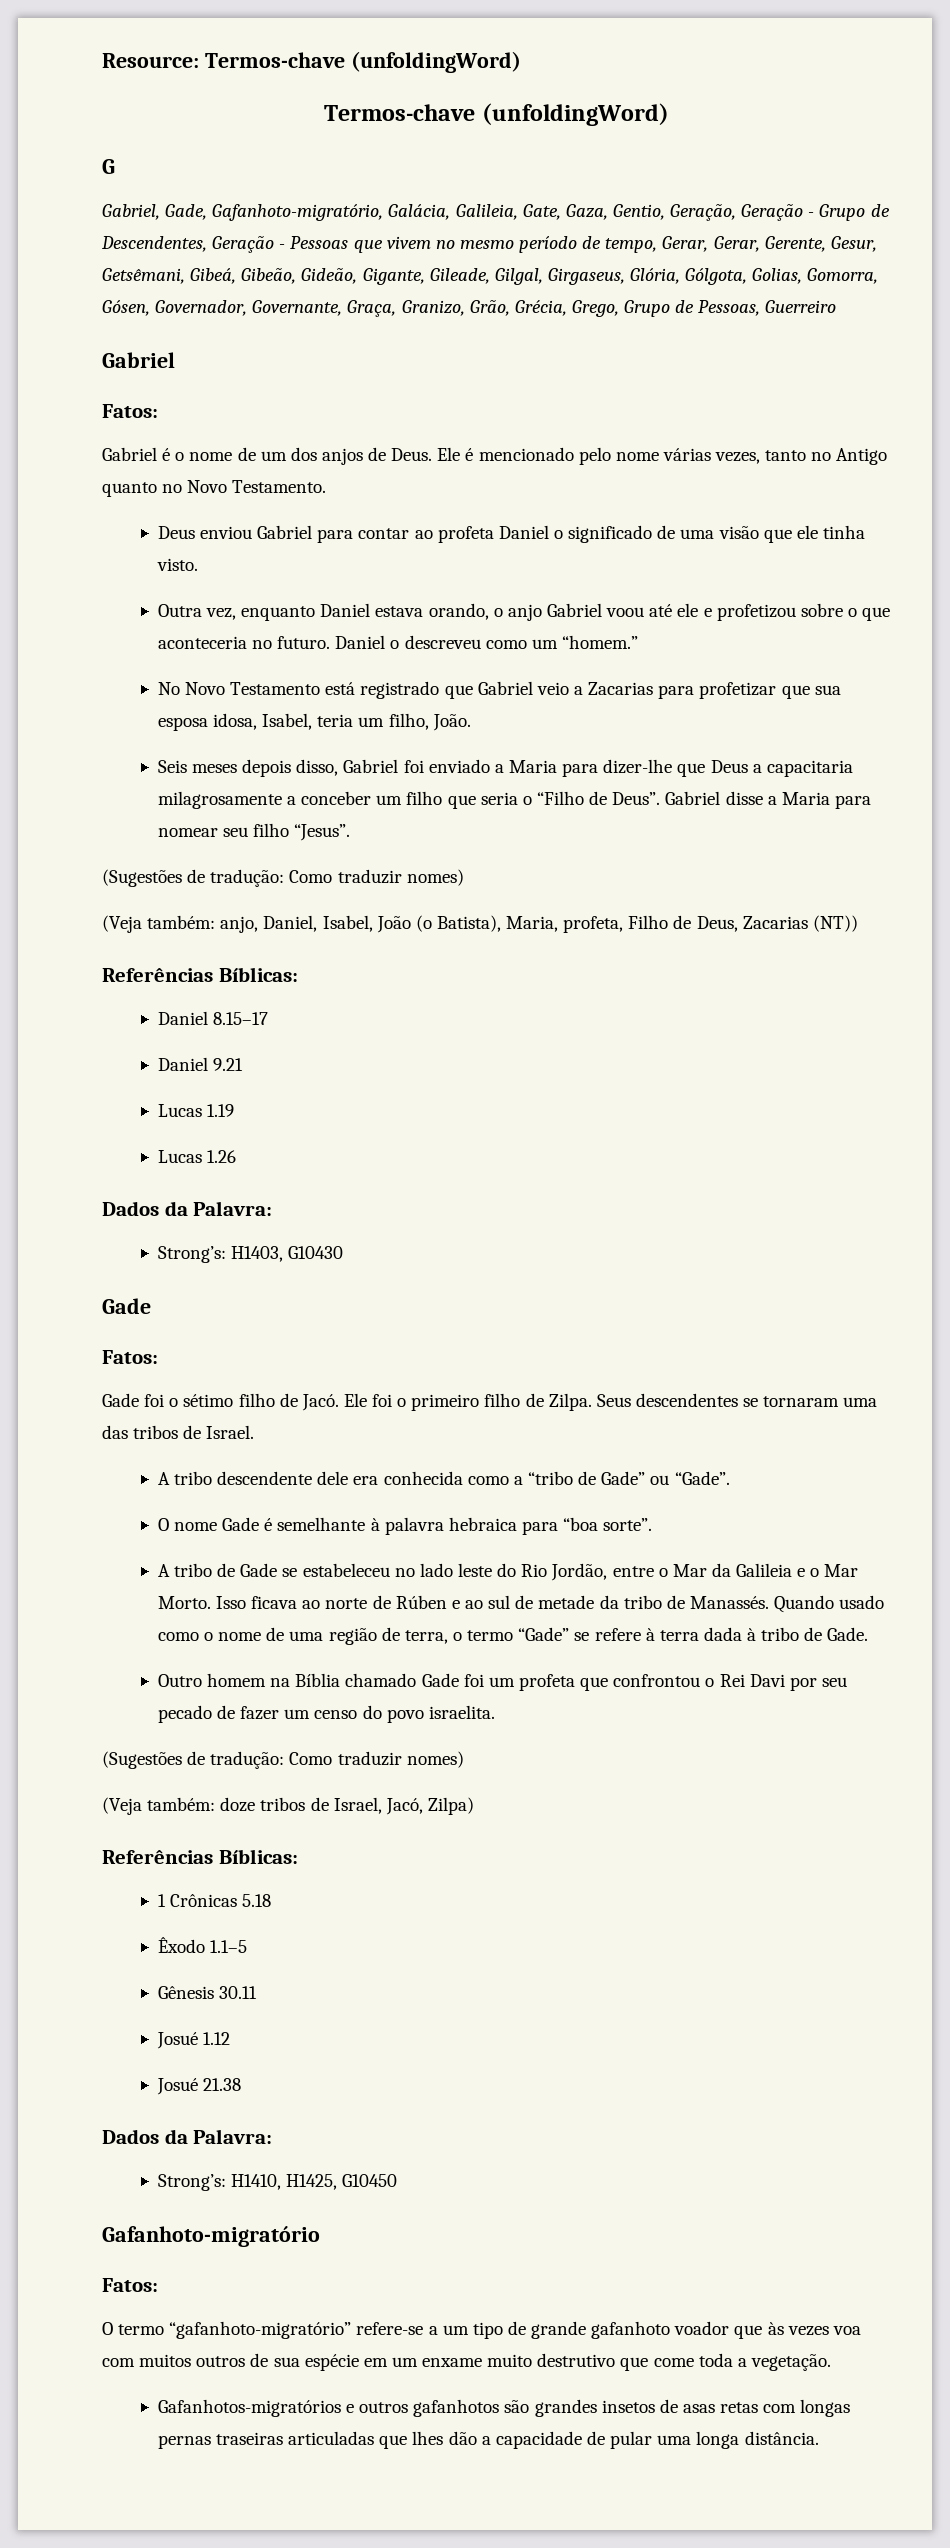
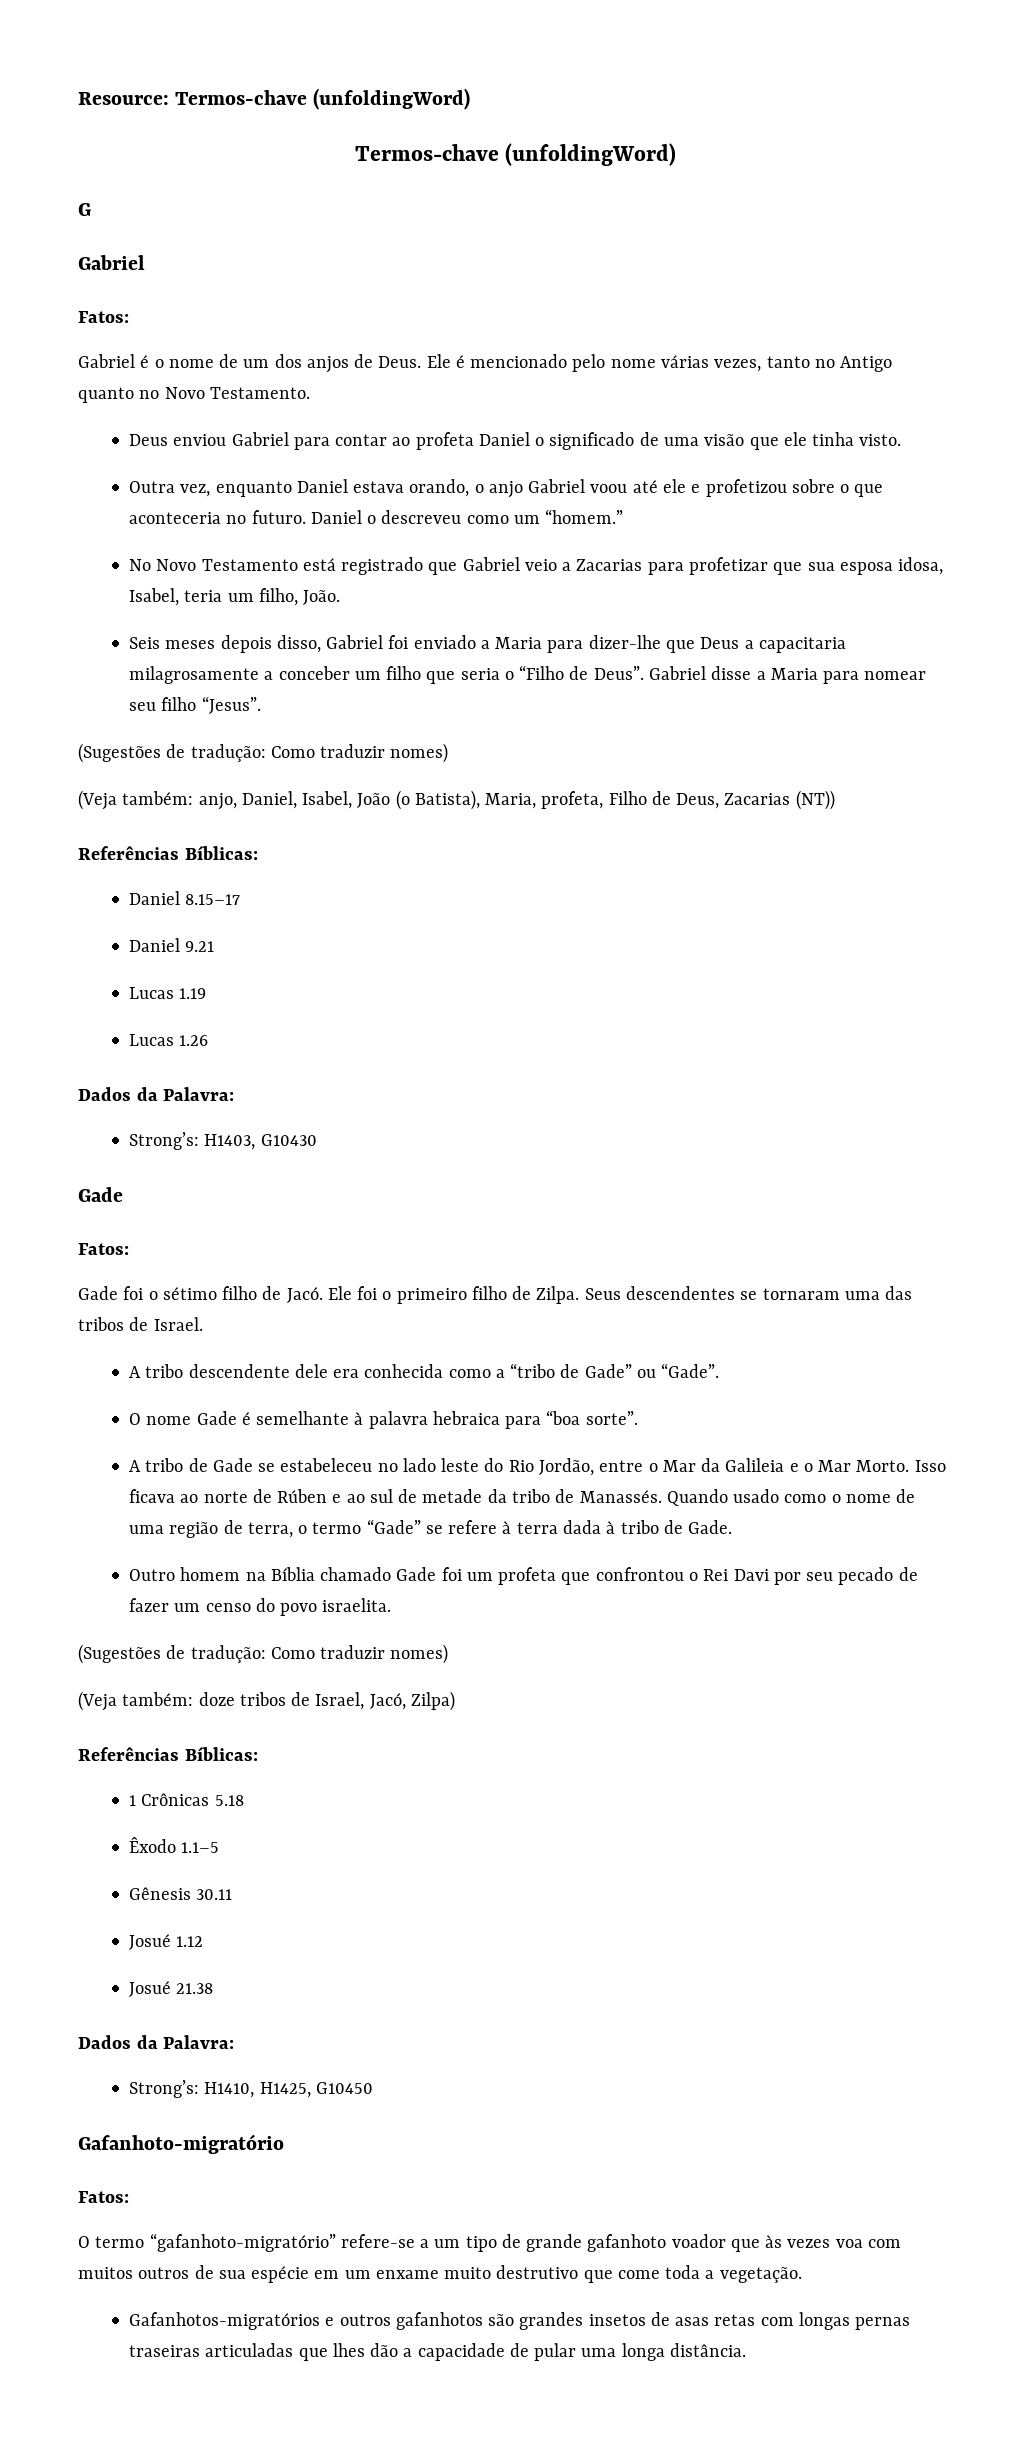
- Gabriel, Gade, Gafanhoto-migratório, Galácia, Galileia, Gate, Gaza, Gentio, Geração, Geração - Grupo de Descendentes, Geração - Pessoas que vivem no mesmo período de tempo, Gerar, Gerar, Gerente, Gesur, Getsêmani, Gibeá, Gibeão, Gideão, Gigante, Gileade, Gilgal, Girgaseus, Glória, Gólgota, Golias, Gomorra, Gósen, Governador, Governante, Graça, Granizo, Grão, Grécia, Grego, Grupo de Pessoas, Guerreiro

